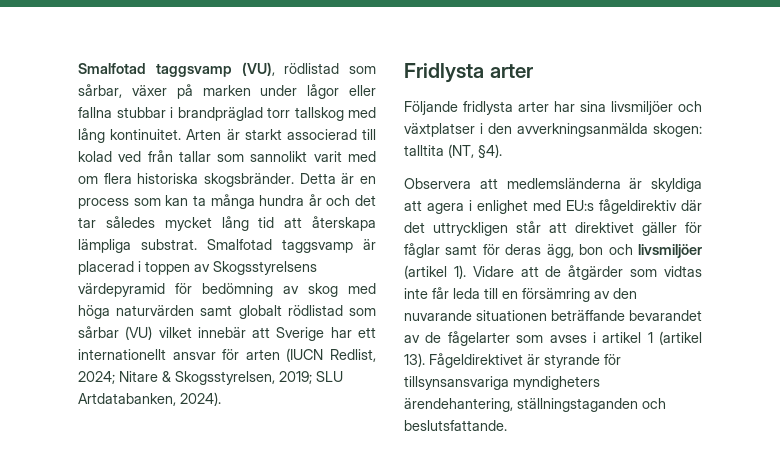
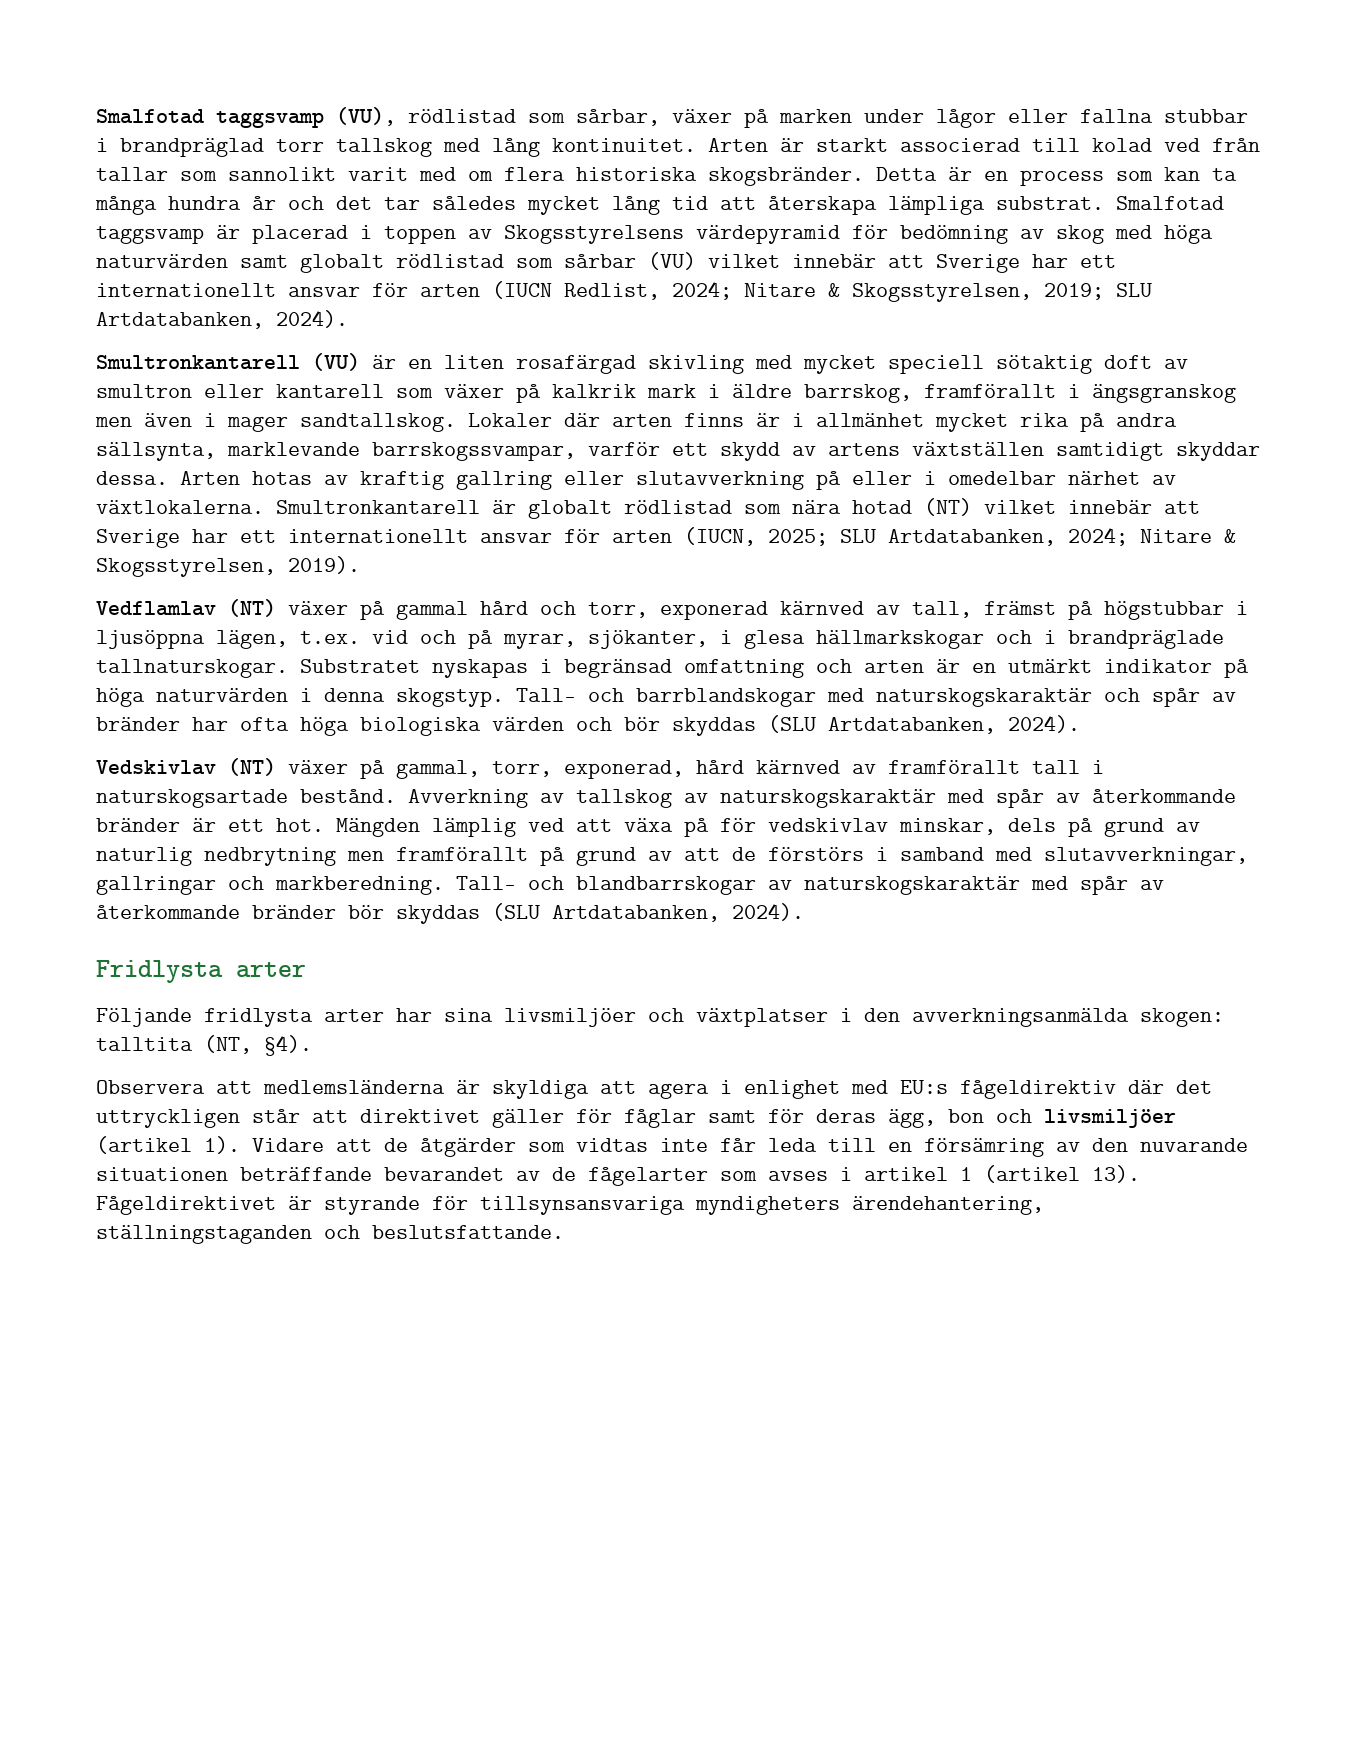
+ Smultronkantarell (VU) är en liten rosafärgad skivling med mycket speciell sötaktig doft av smultron eller kantarell som växer på kalkrik mark i äldre barrskog, framförallt i ängsgranskog men även i mager sandtallskog. Lokaler där arten finns är i allmänhet mycket rika på andra sällsynta, marklevande barrskogssvampar, varför ett skydd av artens växtställen samtidigt skyddar dessa. Arten hotas av kraftig gallring eller slutavverkning på eller i omedelbar närhet av växtlokalerna. Smultronkantarell är globalt rödlistad som nära hotad (NT) vilket innebär att Sverige har ett internationellt ansvar för arten (IUCN, 2025; SLU Artdatabanken, 2024; Nitare & Skogsstyrelsen, 2019).
+ Vedflamlav (NT) växer på gammal hård och torr, exponerad kärnved av tall, främst på högstubbar i ljusöppna lägen, t.ex. vid och på myrar, sjökanter, i glesa hällmarkskogar och i brandpräglade tallnaturskogar. Substratet nyskapas i begränsad omfattning och arten är en utmärkt indikator på höga naturvärden i denna skogstyp. Tall- och barrblandskogar med naturskogskaraktär och spår av bränder har ofta höga biologiska värden och bör skyddas (SLU Artdatabanken, 2024).
+ Vedskivlav (NT) växer på gammal, torr, exponerad, hård kärnved av framförallt tall i naturskogsartade bestånd. Avverkning av tallskog av naturskogskaraktär med spår av återkommande bränder är ett hot. Mängden lämplig ved att växa på för vedskivlav minskar, dels på grund av naturlig nedbrytning men framförallt på grund av att de förstörs i samband med slutavverkningar, gallringar och markberedning. Tall- och blandbarrskogar av naturskogskaraktär med spår av återkommande bränder bör skyddas (SLU Artdatabanken, 2024).

